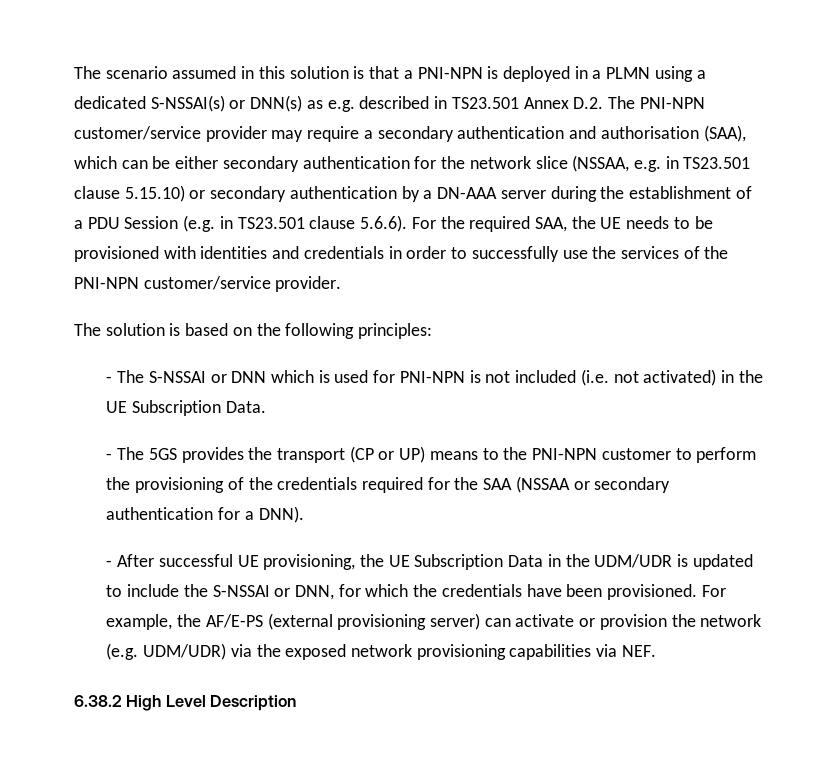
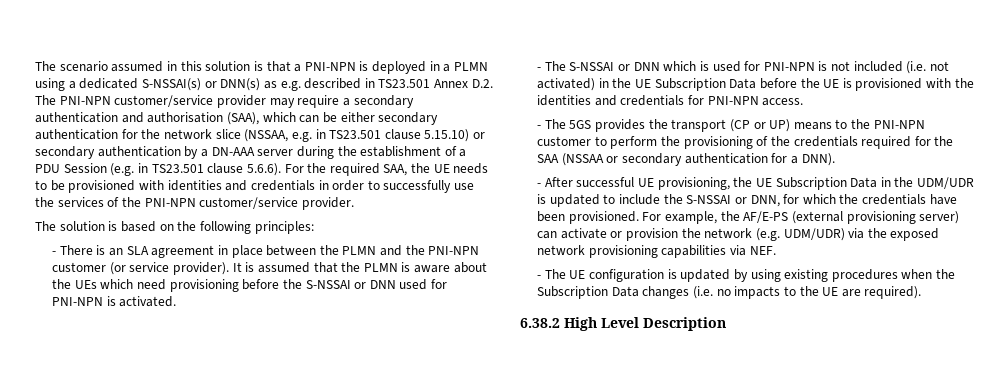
+ - There is an SLA agreement in place between the PLMN and the PNI-NPN customer (or service provider). It is assumed that the PLMN is aware about the UEs which need provisioning before the S-NSSAI or DNN used for PNI-NPN is activated.
- - The S-NSSAI or DNN which is used for PNI-NPN is not included (i.e. not activated) in the UE Subscription Data.
+ - The S-NSSAI or DNN which is used for PNI-NPN is not included (i.e. not activated) in the UE Subscription Data before the UE is provisioned with the identities and credentials for PNI-NPN access.
+ - The UE configuration is updated by using existing procedures when the Subscription Data changes (i.e. no impacts to the UE are required).

